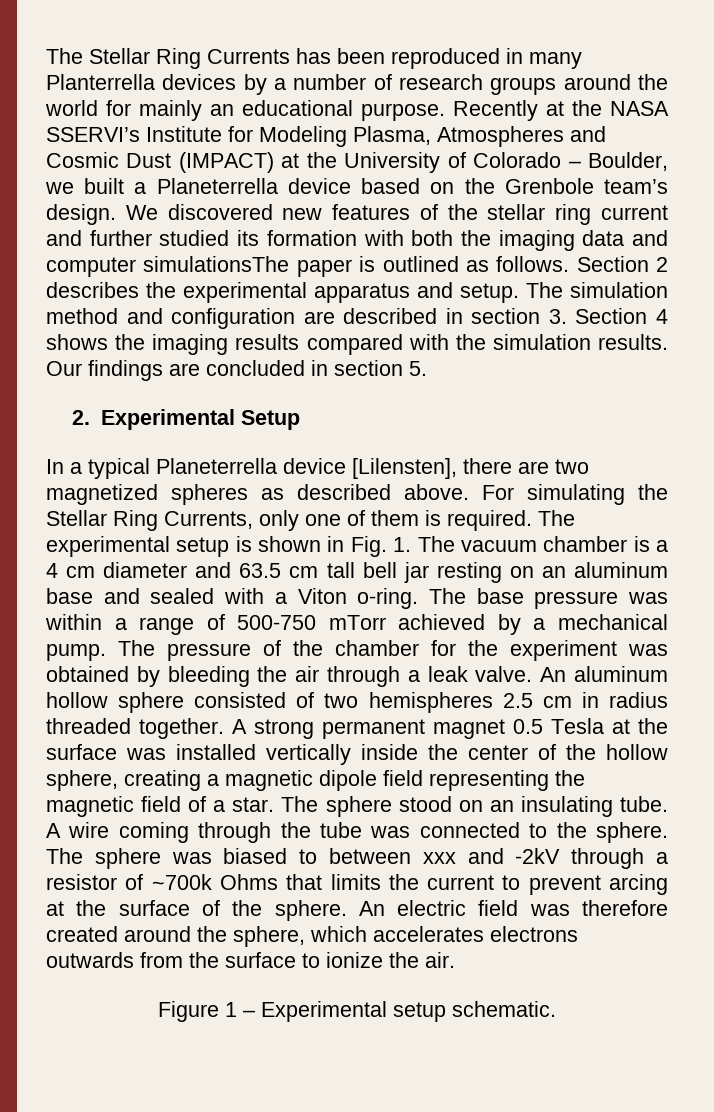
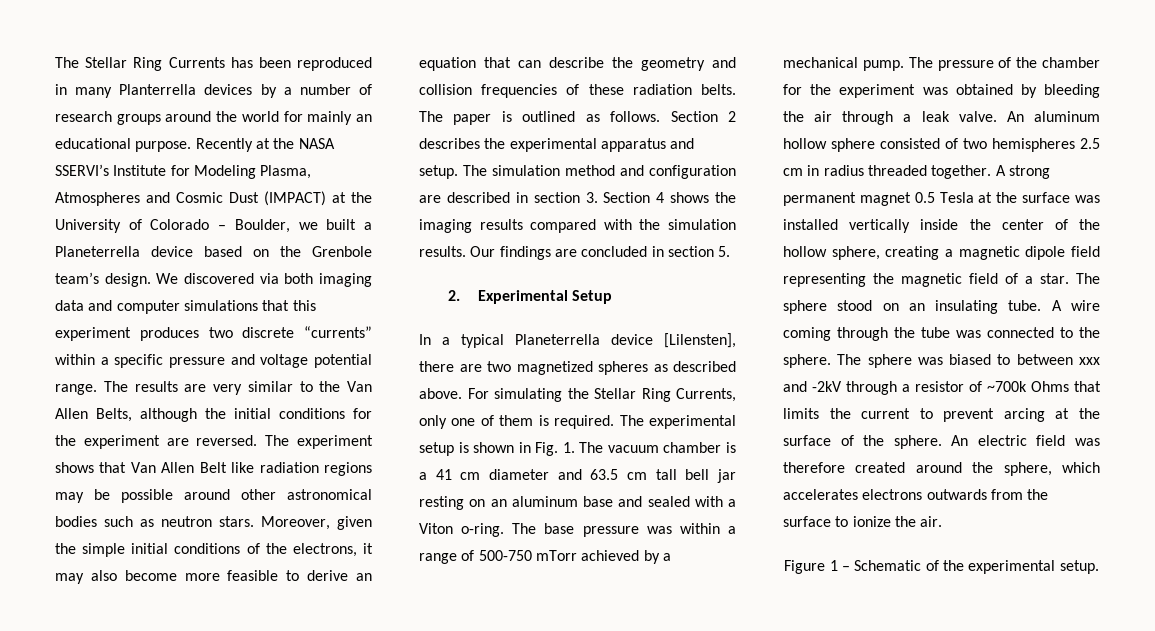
- We discovered new features of the stellar ring current and further studied its formation with both the imaging data and computer simulationsThe paper is outlined as follows.
+ We discovered via both imaging data and computer simulations that this experiment produces two discrete “currents” within a specific pressure and voltage potential range. The results are very similar to the Van Allen Belts, although the initial conditions for the experiment are reversed. The experiment shows that Van Allen Belt like radiation regions may be possible around other astronomical bodies such as neutron stars. Moreover, given the simple initial conditions of the electrons, it may also become more feasible to derive an equation that can describe the geometry and collision frequencies of these radiation belts. The paper is outlined as follows.
- The experimental setup is shown in Fig. 1. The vacuum chamber is a 4 cm diameter and 63.5 cm tall bell jar resting on an aluminum base and sealed with a Viton o-ring.
+ The experimental setup is shown in Fig. 1. The vacuum chamber is a 41 cm diameter and 63.5 cm tall bell jar resting on an aluminum base and sealed with a Viton o-ring.
- Figure 1 – Experimental setup schematic.
+ Figure 1 – Schematic of the experimental setup.

